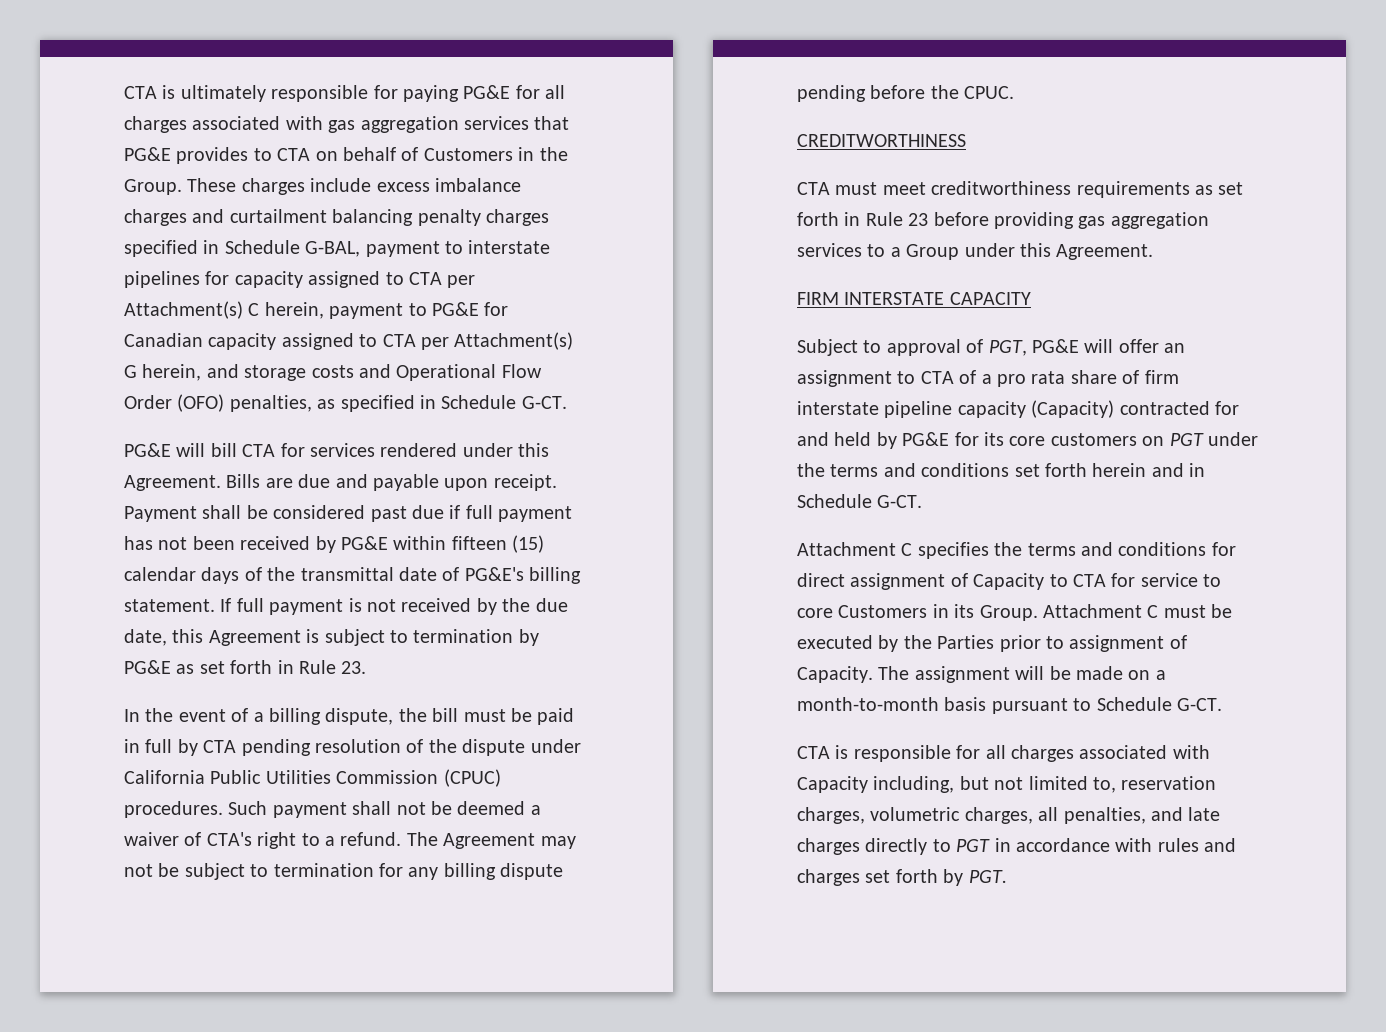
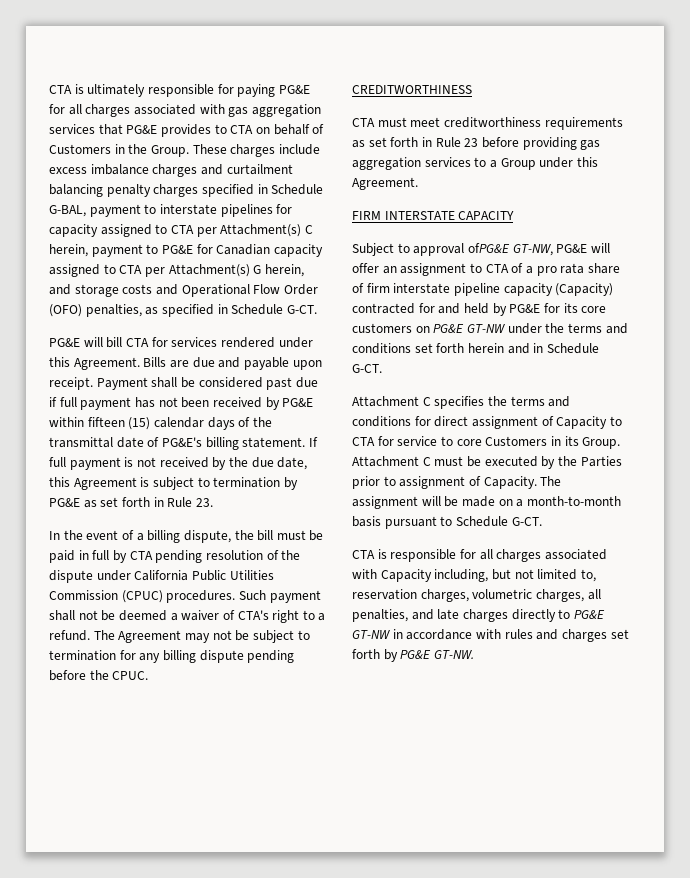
- Subject to approval of PGT, PG&E will offer an assignment to CTA of a pro rata share of firm interstate pipeline capacity (Capacity) contracted for and held by PG&E for its core customers on PGT under the terms and conditions set forth herein and in Schedule G-CT.
+ Subject to approval ofPG&E GT-NW, PG&E will offer an assignment to CTA of a pro rata share of firm interstate pipeline capacity (Capacity) contracted for and held by PG&E for its core customers on PG&E GT-NW under the terms and conditions set forth herein and in Schedule G-CT.
- CTA is responsible for all charges associated with Capacity including, but not limited to, reservation charges, volumetric charges, all penalties, and late charges directly to PGT in accordance with rules and charges set forth by PGT.
+ CTA is responsible for all charges associated with Capacity including, but not limited to, reservation charges, volumetric charges, all penalties, and late charges directly to PG&E GT-NW in accordance with rules and charges set forth by PG&E GT-NW.

